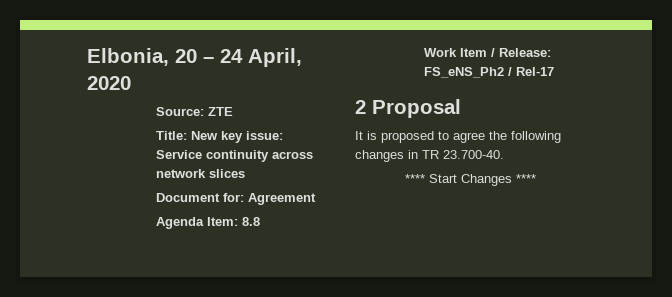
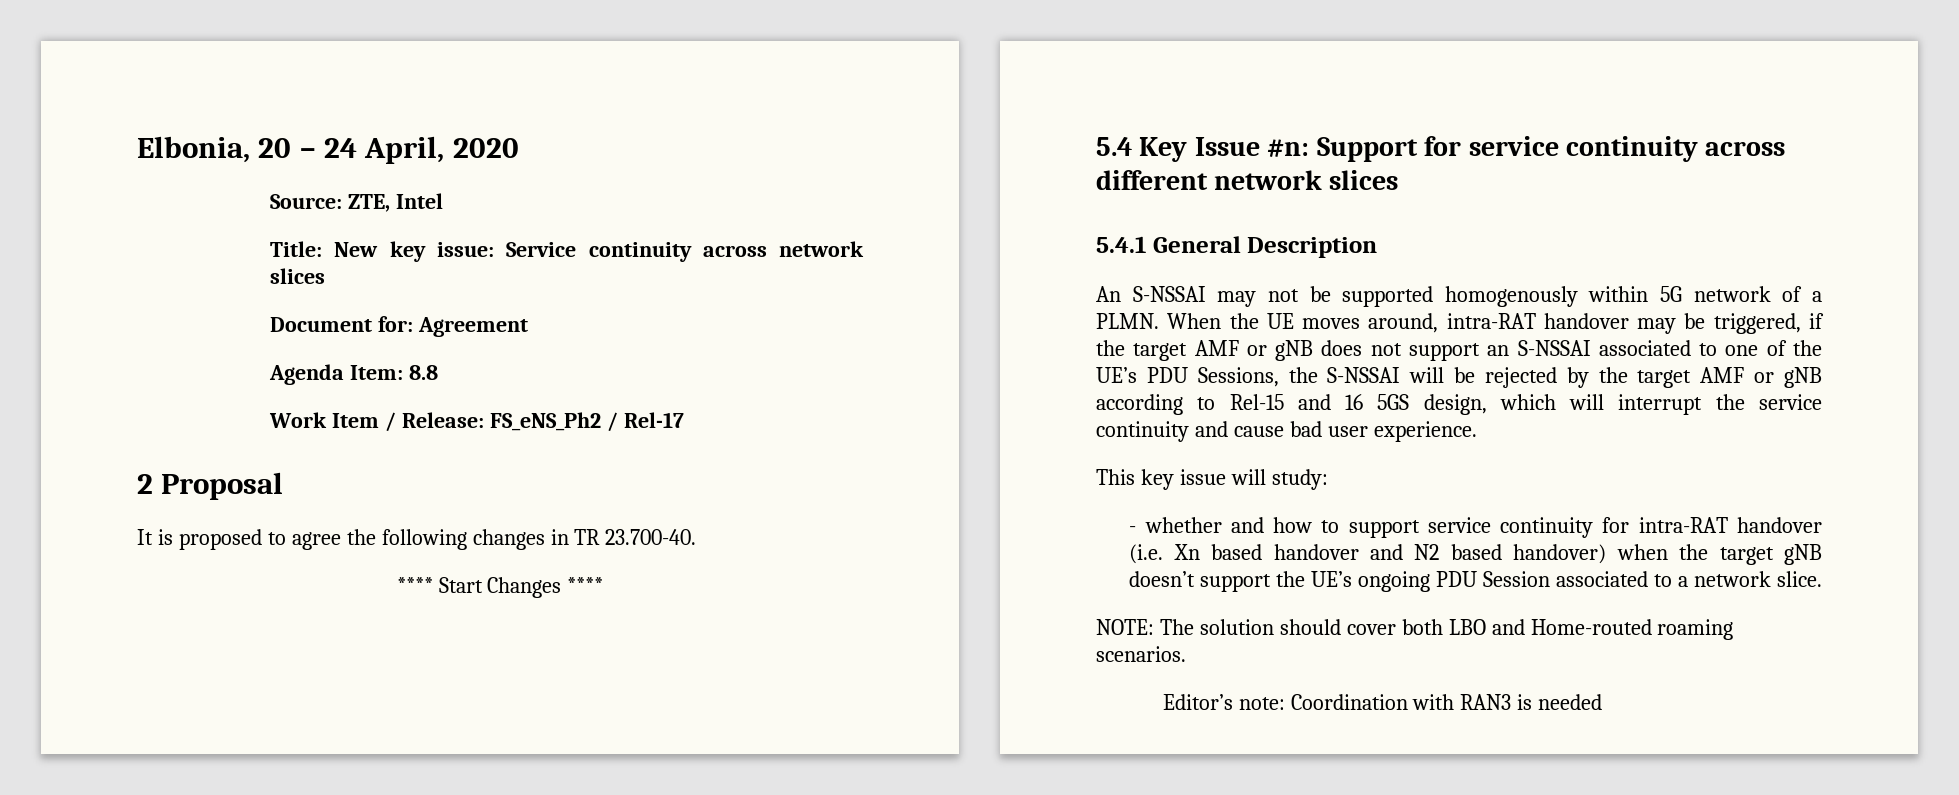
- Source: ZTE
+ Source: ZTE, Intel
+ 5.4 Key Issue #n: Support for service continuity across different network slices
+ 5.4.1 General Description
+ An S-NSSAI may not be supported homogenously within 5G network of a PLMN. When the UE moves around, intra-RAT handover may be triggered, if the target AMF or gNB does not support an S-NSSAI associated to one of the UE’s PDU Sessions, the S-NSSAI will be rejected by the target AMF or gNB according to Rel-15 and 16 5GS design, which will interrupt the service continuity and cause bad user experience.
+ This key issue will study:
+ - whether and how to support service continuity for intra-RAT handover (i.e. Xn based handover and N2 based handover) when the target gNB doesn’t support the UE’s ongoing PDU Session associated to a network slice.
+ NOTE: The solution should cover both LBO and Home-routed roaming scenarios.
+ Editor’s note: Coordination with RAN3 is needed

